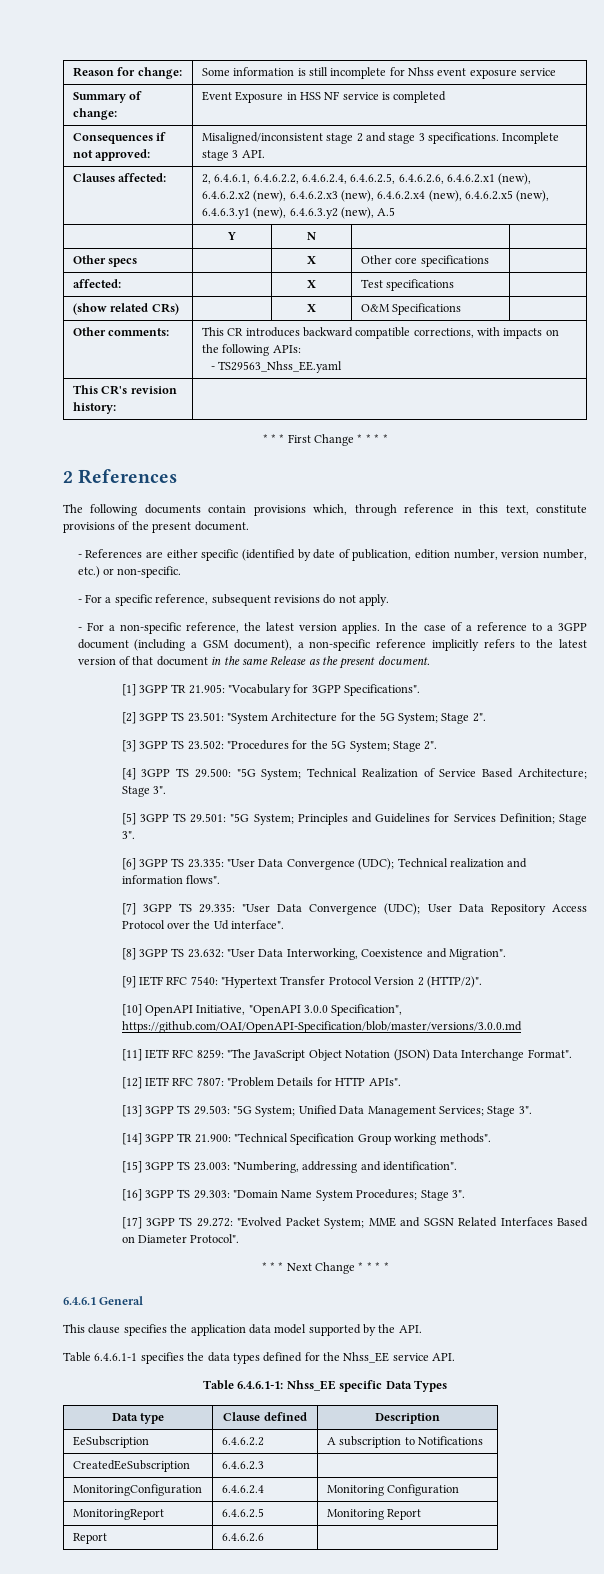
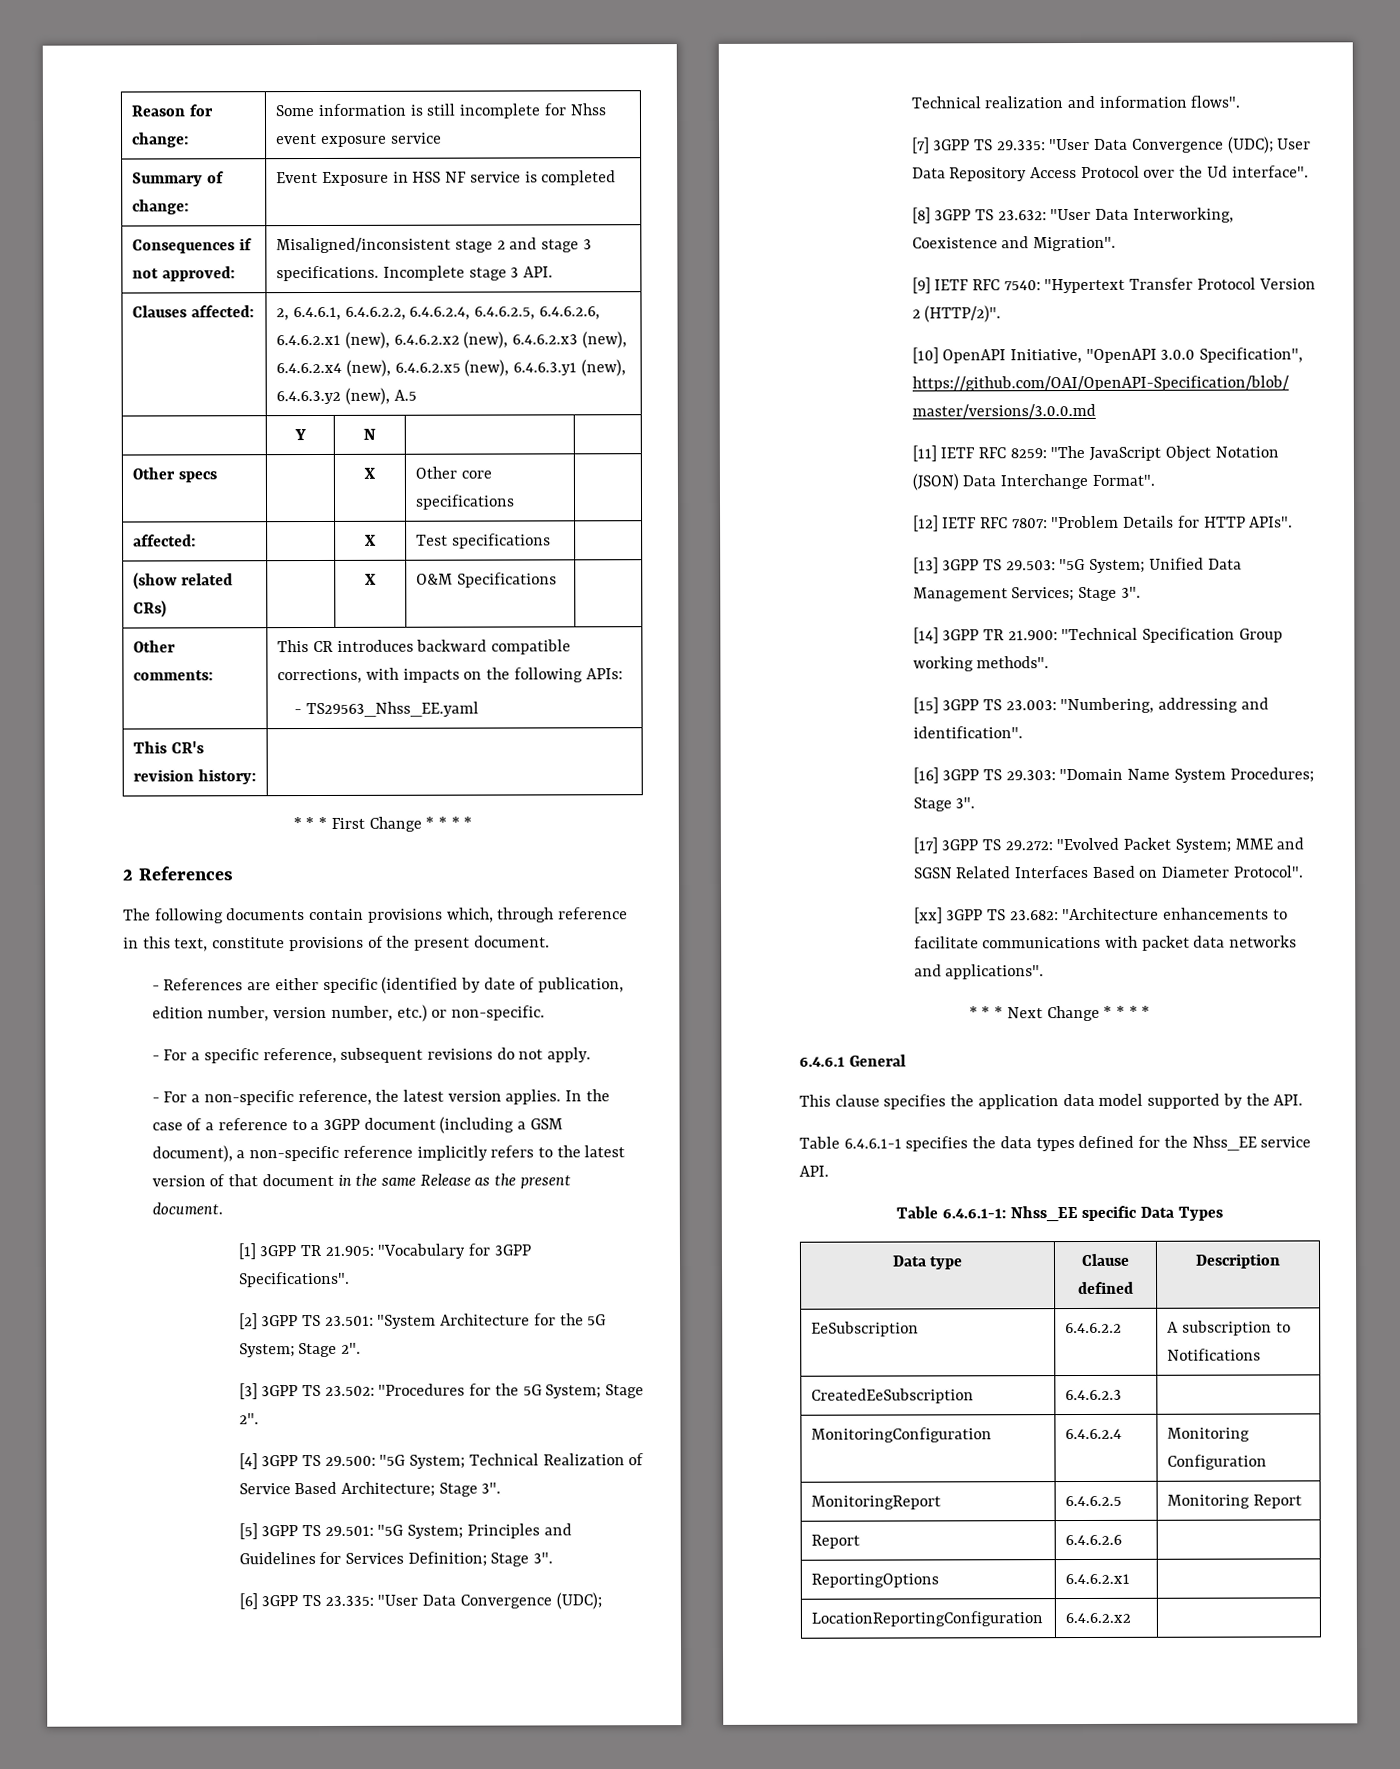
+ [xx] 3GPP TS 23.682: "Architecture enhancements to facilitate communications with packet data networks and applications".
+ ReportingOptions | 6.4.6.2.x1 |
+ LocationReportingConfiguration | 6.4.6.2.x2 |

